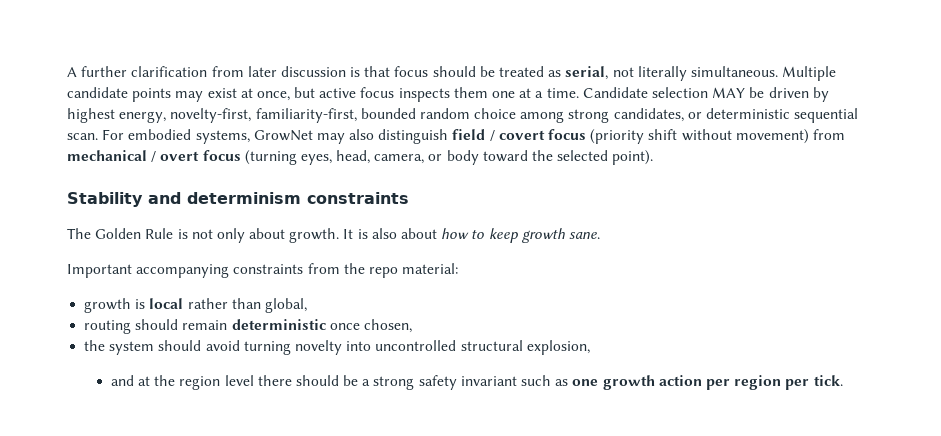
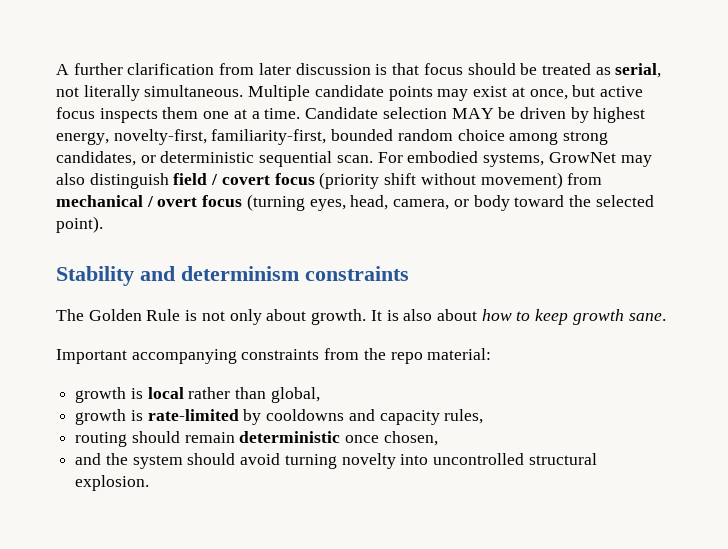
+ growth is rate-limited by cooldowns and capacity rules,
- the system should avoid turning novelty into uncontrolled structural explosion,
- and at the region level there should be a strong safety invariant such as one growth action per region per tick.
+ and the system should avoid turning novelty into uncontrolled structural explosion.

